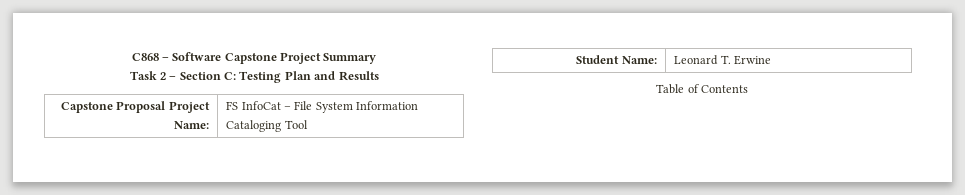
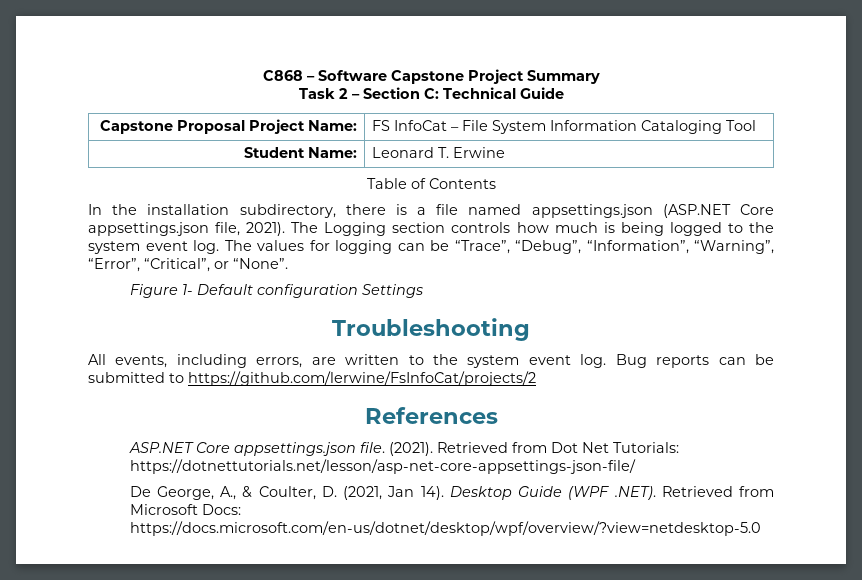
- Task 2 – Section C: Testing Plan and Results
+ Task 2 – Section C: Technical Guide
+ In the installation subdirectory, there is a file named appsettings.json (ASP.NET Core appsettings.json file, 2021). The Logging section controls how much is being logged to the system event log. The values for logging can be “Trace”, “Debug”, “Information”, “Warning”, “Error”, “Critical”, or “None”.
+ Figure 1- Default configuration Settings
+ Troubleshooting
+ All events, including errors, are written to the system event log. Bug reports can be submitted to https://github.com/lerwine/FsInfoCat/projects/2
+ References
+ ASP.NET Core appsettings.json file. (2021). Retrieved from Dot Net Tutorials: https://dotnettutorials.net/lesson/asp-net-core-appsettings-json-file/
+ De George, A., & Coulter, D. (2021, Jan 14). Desktop Guide (WPF .NET). Retrieved from Microsoft Docs: https://docs.microsoft.com/en-us/dotnet/desktop/wpf/overview/?view=netdesktop-5.0

